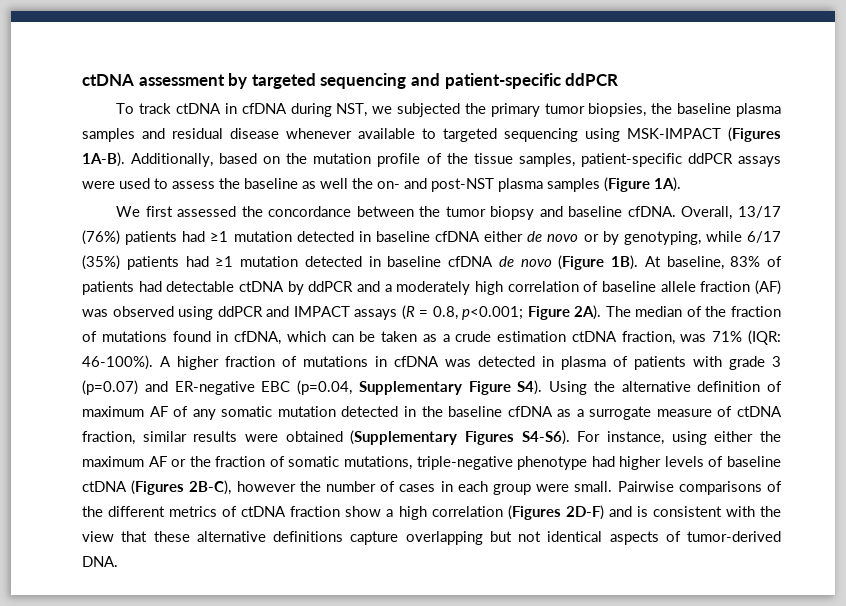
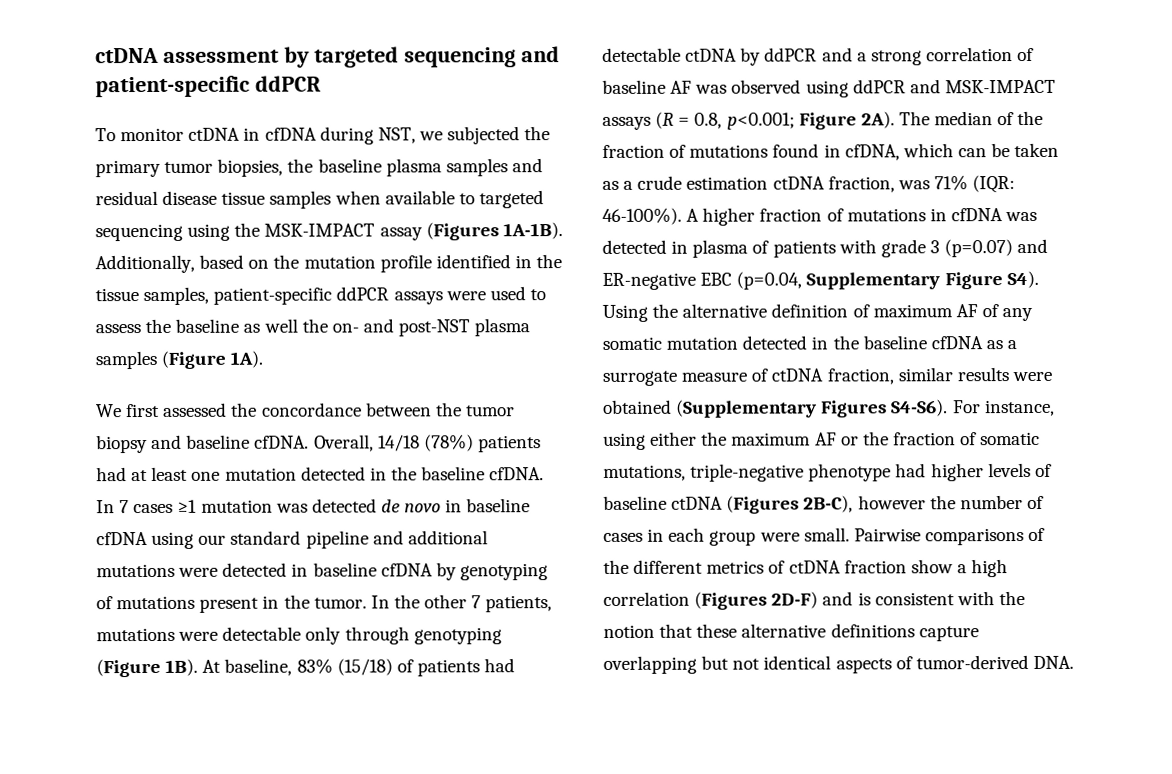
- To track ctDNA in cfDNA during NST, we subjected the primary tumor biopsies, the baseline plasma samples and residual disease whenever available to targeted sequencing using MSK-IMPACT (Figures 1A-B).
+ To monitor ctDNA in cfDNA during NST, we subjected the primary tumor biopsies, the baseline plasma samples and residual disease tissue samples when available to targeted sequencing using the MSK-IMPACT assay (Figures 1A-1B).
- Additionally, based on the mutation profile of the tissue samples, patient-specific ddPCR assays were used to assess the baseline as well the on- and post-NST plasma samples (Figure 1A).
+ Additionally, based on the mutation profile identified in the tissue samples, patient-specific ddPCR assays were used to assess the baseline as well the on- and post-NST plasma samples (Figure 1A).
- Overall, 13/17 (76%) patients had ≥1 mutation detected in baseline cfDNA either de novo or by genotyping, while 6/17 (35%) patients had ≥1 mutation detected in baseline cfDNA de novo (Figure 1B).
+ Overall, 14/18 (78%) patients had at least one mutation detected in the baseline cfDNA. In 7 cases ≥1 mutation was detected de novo in baseline cfDNA using our standard pipeline and additional mutations were detected in baseline cfDNA by genotyping of mutations present in the tumor. In the other 7 patients, mutations were detectable only through genotyping (Figure 1B).
- At baseline, 83% of patients had detectable ctDNA by ddPCR and a moderately high correlation of baseline allele fraction (AF) was observed using ddPCR and IMPACT assays (R = 0.8, p<0.001; Figure 2A).
+ At baseline, 83% (15/18) of patients had detectable ctDNA by ddPCR and a strong correlation of baseline AF was observed using ddPCR and MSK-IMPACT assays (R = 0.8, p<0.001; Figure 2A).
- Pairwise comparisons of the different metrics of ctDNA fraction show a high correlation (Figures 2D-F) and is consistent with the view that these alternative definitions capture overlapping but not identical aspects of tumor-derived DNA.
+ Pairwise comparisons of the different metrics of ctDNA fraction show a high correlation (Figures 2D-F) and is consistent with the notion that these alternative definitions capture overlapping but not identical aspects of tumor-derived DNA.

